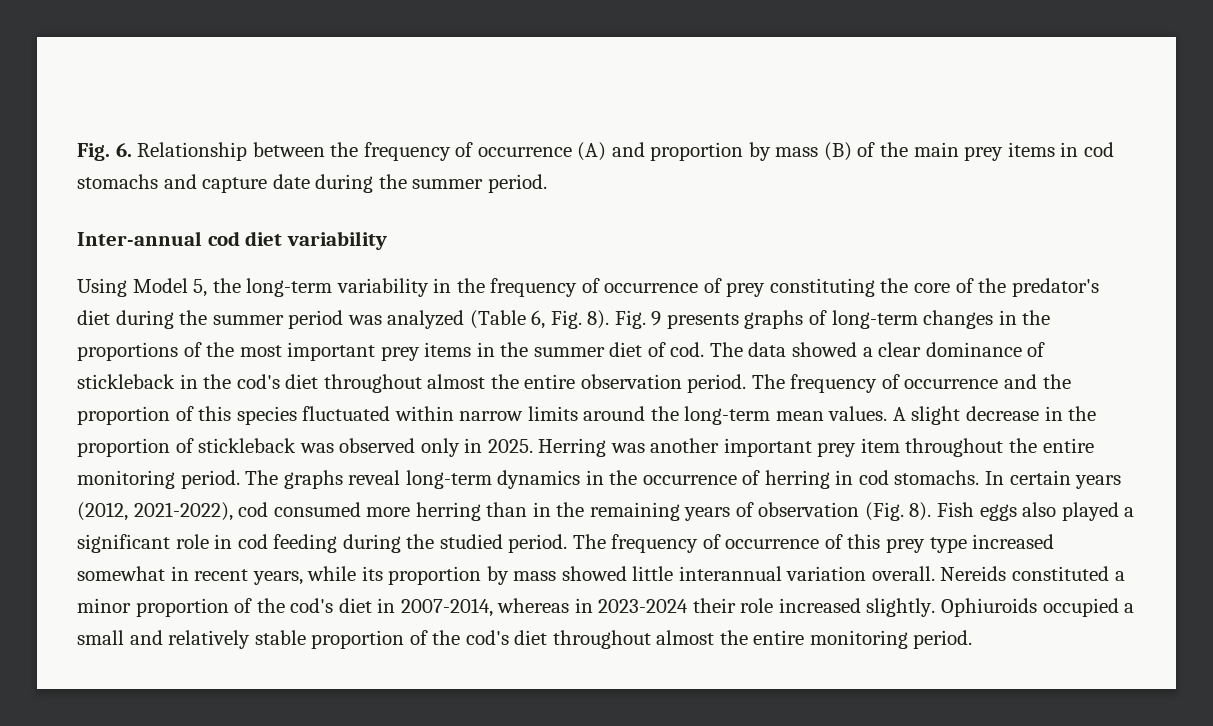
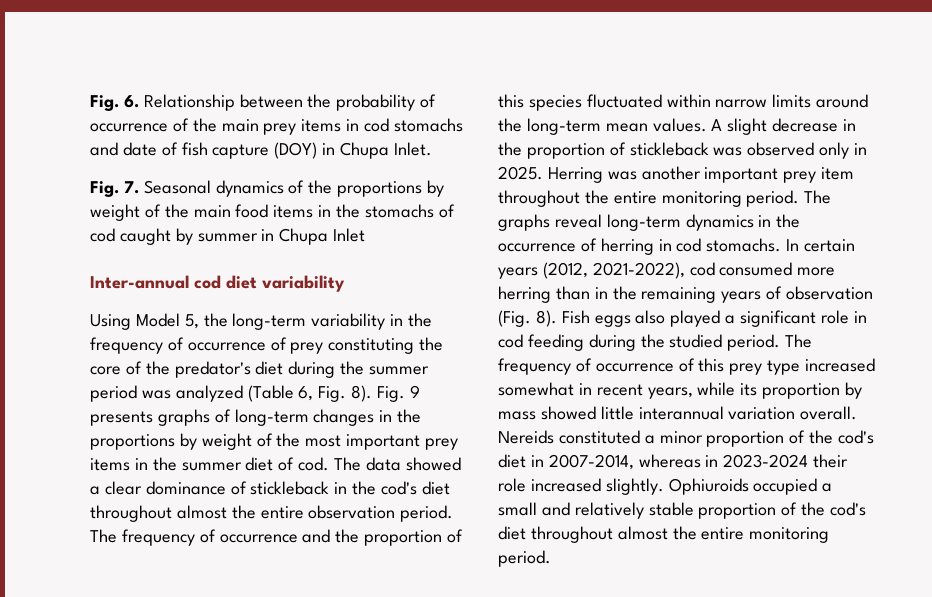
- Fig. 6. Relationship between the frequency of occurrence (A) and proportion by mass (B) of the main prey items in cod stomachs and capture date during the summer period.
+ Fig. 6. Relationship between the probability of occurrence of the main prey items in cod stomachs and date of fish capture (DOY) in Chupa Inlet.
+ Fig. 7. Seasonal dynamics of the proportions by weight of the main food items in the stomachs of cod caught by summer in Chupa Inlet
- Fig. 9 presents graphs of long-term changes in the proportions of the most important prey items in the summer diet of cod.
+ Fig. 9 presents graphs of long-term changes in the proportions by weight of the most important prey items in the summer diet of cod.

